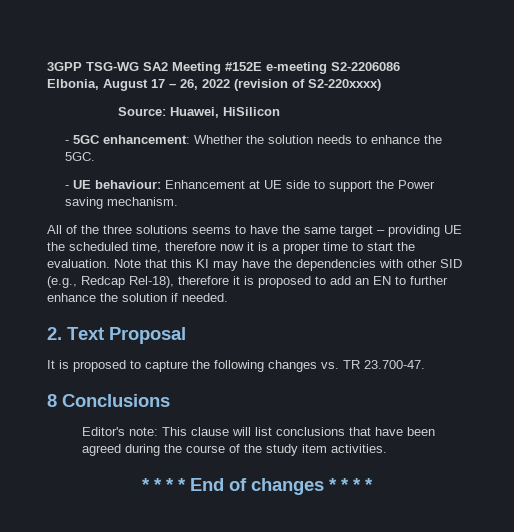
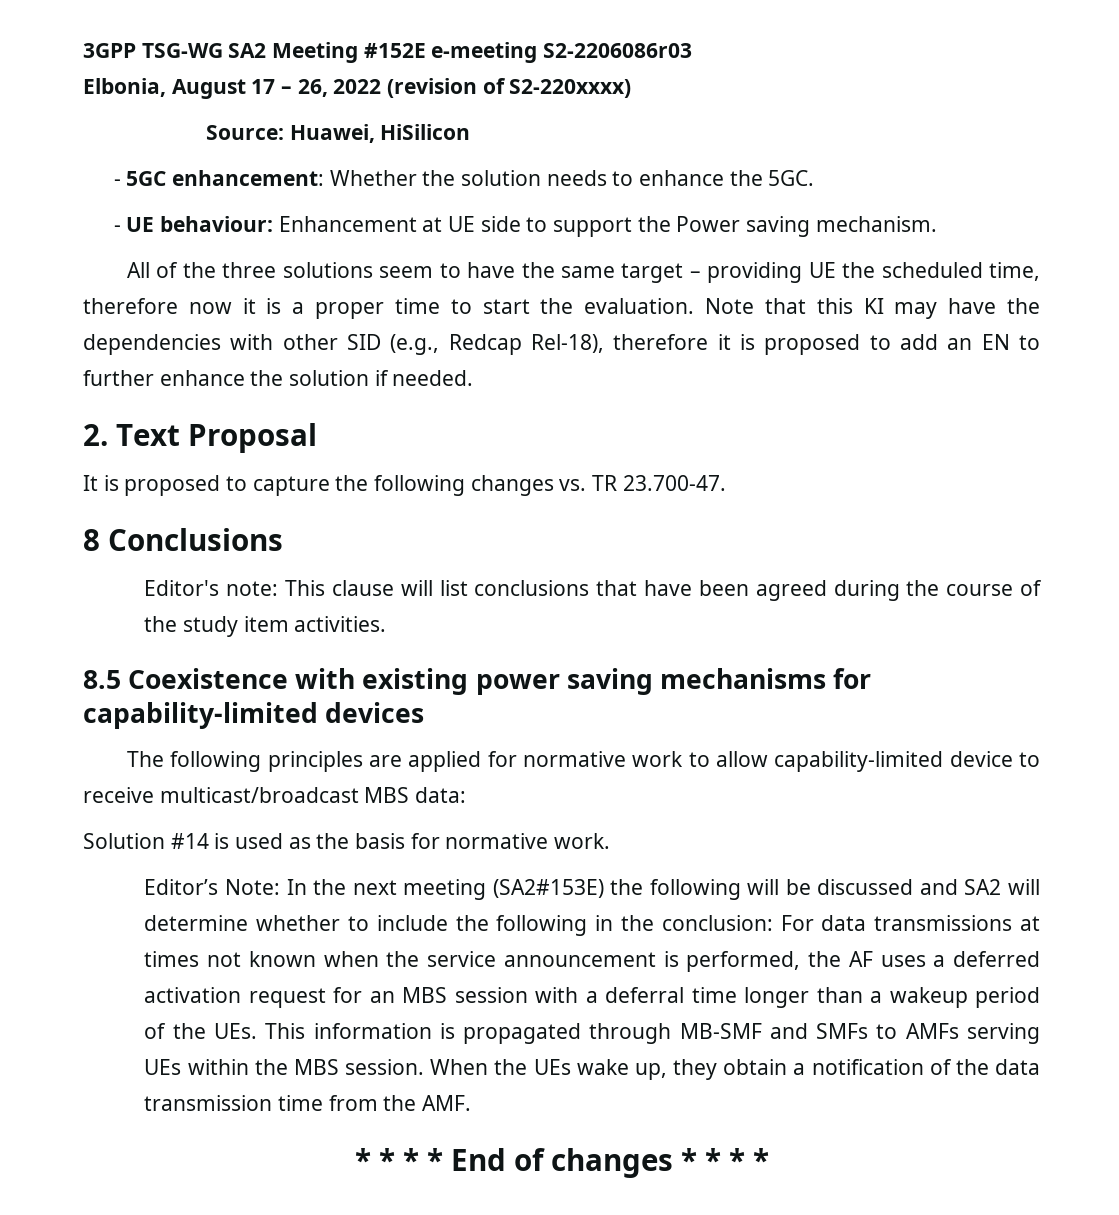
- 3GPP TSG-WG SA2 Meeting #152E e-meeting S2-2206086
+ 3GPP TSG-WG SA2 Meeting #152E e-meeting S2-2206086r03
- All of the three solutions seems to have the same target – providing UE the scheduled time, therefore now it is a proper time to start the evaluation.
+ All of the three solutions seem to have the same target – providing UE the scheduled time, therefore now it is a proper time to start the evaluation.
+ 8.5 Coexistence with existing power saving mechanisms for capability-limited devices
+ The following principles are applied for normative work to allow capability-limited device to receive multicast/broadcast MBS data:
+ Solution #14 is used as the basis for normative work.
+ Editor’s Note: In the next meeting (SA2#153E) the following will be discussed and SA2 will determine whether to include the following in the conclusion: For data transmissions at times not known when the service announcement is performed, the AF uses a deferred activation request for an MBS session with a deferral time longer than a wakeup period of the UEs. This information is propagated through MB-SMF and SMFs to AMFs serving UEs within the MBS session. When the UEs wake up, they obtain a notification of the data transmission time from the AMF.

